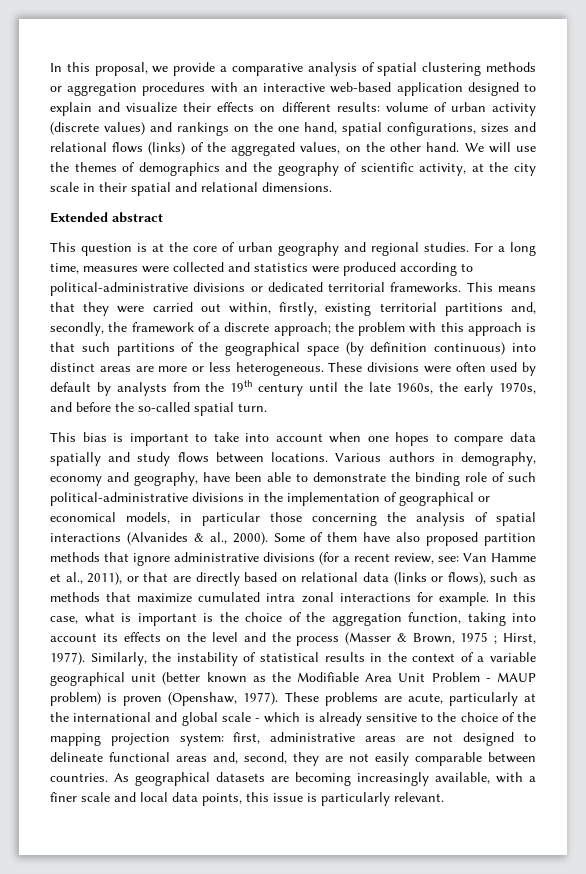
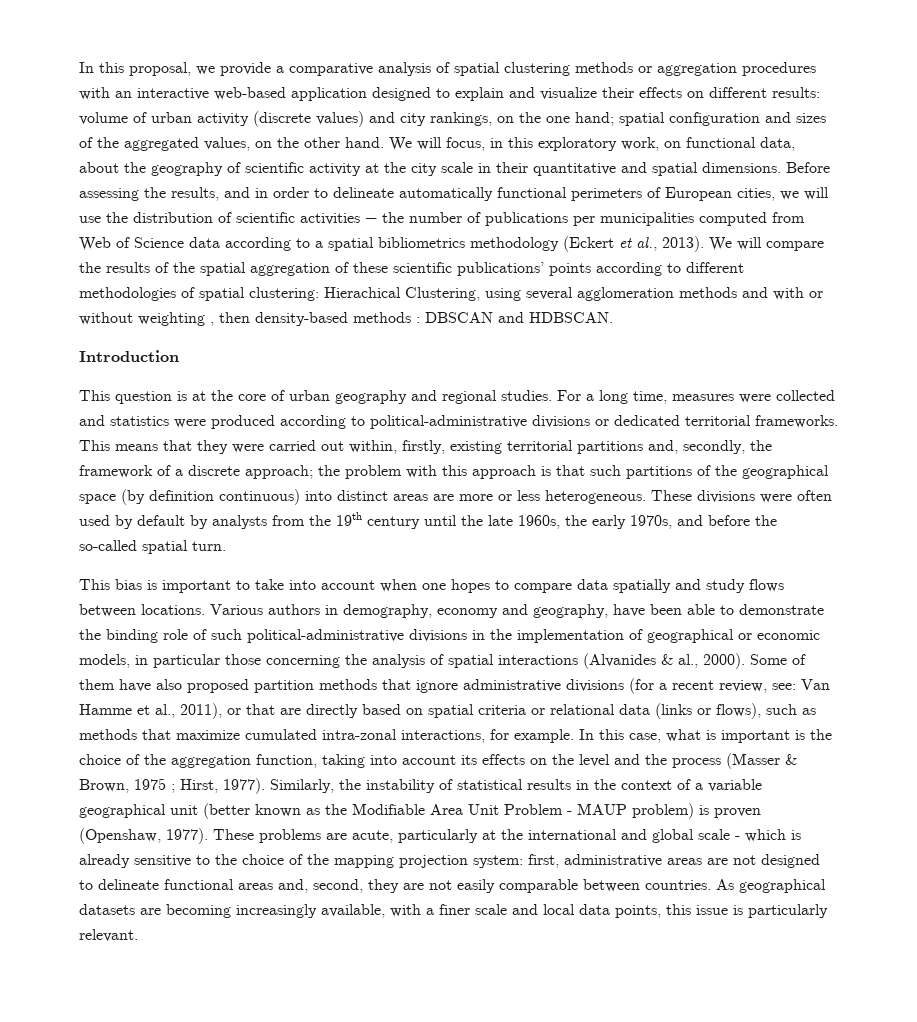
- In this proposal, we provide a comparative analysis of spatial clustering methods or aggregation procedures with an interactive web-based application designed to explain and visualize their effects on different results: volume of urban activity (discrete values) and rankings on the one hand, spatial configurations, sizes and relational flows (links) of the aggregated values, on the other hand.
+ In this proposal, we provide a comparative analysis of spatial clustering methods or aggregation procedures with an interactive web-based application designed to explain and visualize their effects on different results: volume of urban activity (discrete values) and city rankings, on the one hand; spatial configuration and sizes of the aggregated values, on the other hand.
- We will use the themes of demographics and the geography of scientific activity, at the city scale in their spatial and relational dimensions.
- Extended abstract
+ We will focus, in this exploratory work, on functional data, about the geography of scientific activity at the city scale in their quantitative and spatial dimensions. Before assessing the results, and in order to delineate automatically functional perimeters of European cities, we will use the distribution of scientific activities − the number of publications per municipalities computed from Web of Science data according to a spatial bibliometrics methodology (Eckert et al., 2013). We will compare the results of the spatial aggregation of these scientific publications’ points according to different methodologies of spatial clustering: Hierachical Clustering, using several agglomeration methods and with or without weighting , then density-based methods : DBSCAN and HDBSCAN.
+ Introduction
- Various authors in demography, economy and geography, have been able to demonstrate the binding role of such political-administrative divisions in the implementation of geographical or economical models, in particular those concerning the analysis of spatial interactions (Alvanides & al., 2000).
+ Various authors in demography, economy and geography, have been able to demonstrate the binding role of such political-administrative divisions in the implementation of geographical or economic models, in particular those concerning the analysis of spatial interactions (Alvanides & al., 2000).
- Some of them have also proposed partition methods that ignore administrative divisions (for a recent review, see: Van Hamme et al., 2011), or that are directly based on relational data (links or flows), such as methods that maximize cumulated intra zonal interactions for example.
+ Some of them have also proposed partition methods that ignore administrative divisions (for a recent review, see: Van Hamme et al., 2011), or that are directly based on spatial criteria or relational data (links or flows), such as methods that maximize cumulated intra-zonal interactions, for example.

